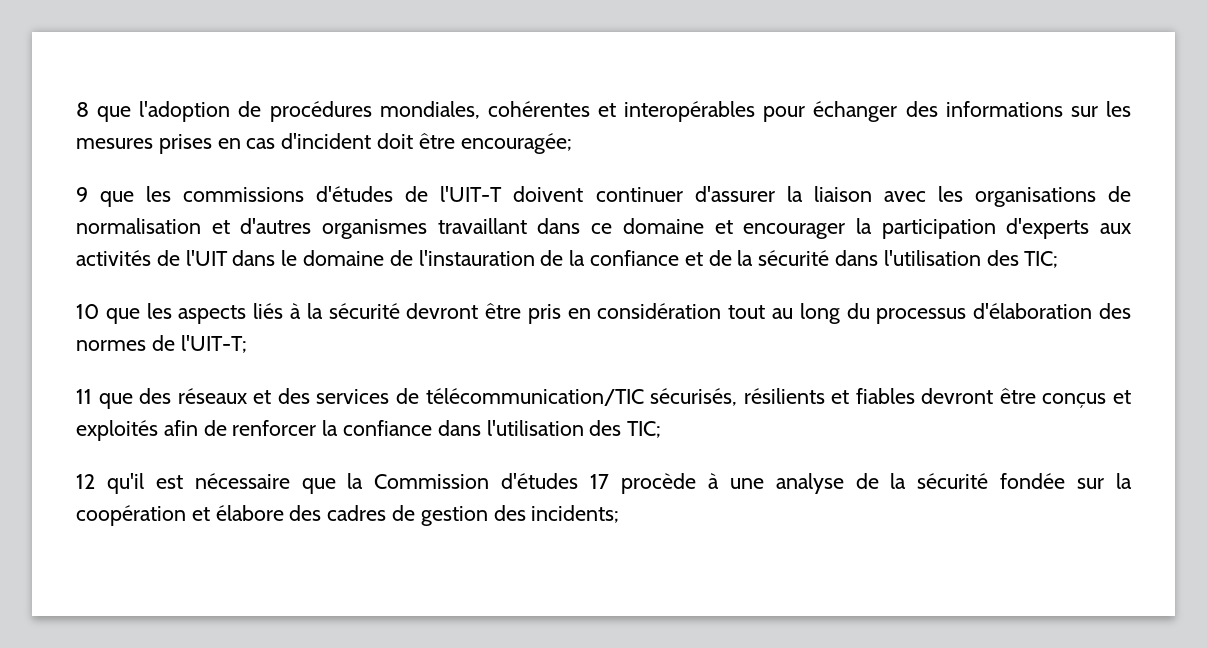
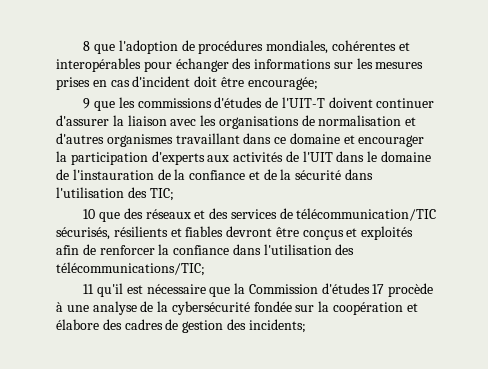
- 10 que les aspects liés à la sécurité devront être pris en considération tout au long du processus d'élaboration des normes de l'UIT-T;
- 11 que des réseaux et des services de télécommunication/TIC sécurisés, résilients et fiables devront être conçus et exploités afin de renforcer la confiance dans l'utilisation des TIC;
- 12 qu'il est nécessaire que la Commission d'études 17 procède à une analyse de la sécurité fondée sur la coopération et élabore des cadres de gestion des incidents;
+ 10 que des réseaux et des services de télécommunication/TIC sécurisés, résilients et fiables devront être conçus et exploités afin de renforcer la confiance dans l'utilisation des télécommunications/TIC;
+ 11 qu'il est nécessaire que la Commission d'études 17 procède à une analyse de la cybersécurité fondée sur la coopération et élabore des cadres de gestion des incidents;

